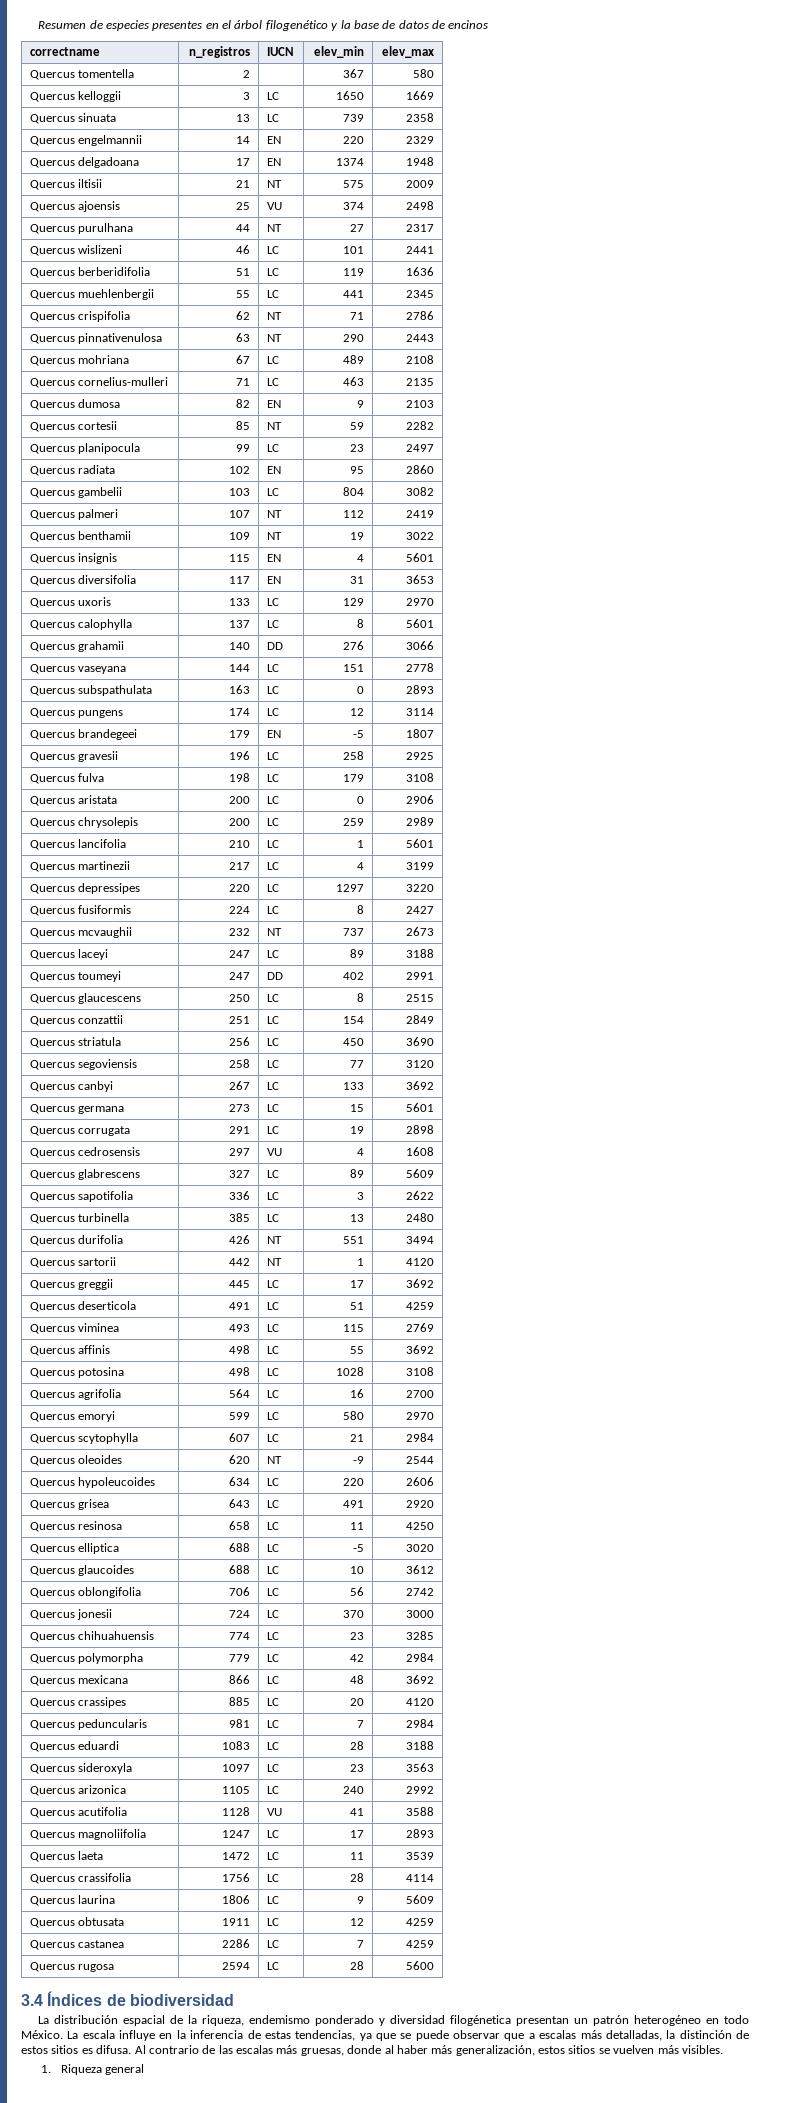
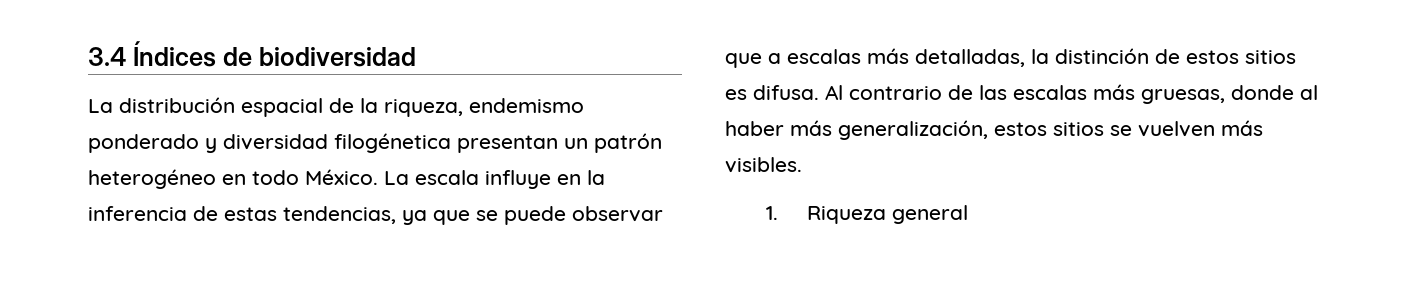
- Resumen de especies presentes en el árbol filogenético y la base de datos de encinos
- correctname | n_registros | IUCN | elev_min | elev_max
- Quercus tomentella | 2 | | 367 | 580
- Quercus kelloggii | 3 | LC | 1650 | 1669
- Quercus sinuata | 13 | LC | 739 | 2358
- Quercus engelmannii | 14 | EN | 220 | 2329
- Quercus delgadoana | 17 | EN | 1374 | 1948
- Quercus iltisii | 21 | NT | 575 | 2009
- Quercus ajoensis | 25 | VU | 374 | 2498
- Quercus purulhana | 44 | NT | 27 | 2317
- Quercus wislizeni | 46 | LC | 101 | 2441
- Quercus berberidifolia | 51 | LC | 119 | 1636
- Quercus muehlenbergii | 55 | LC | 441 | 2345
- Quercus crispifolia | 62 | NT | 71 | 2786
- Quercus pinnativenulosa | 63 | NT | 290 | 2443
- Quercus mohriana | 67 | LC | 489 | 2108
- Quercus cornelius-mulleri | 71 | LC | 463 | 2135
- Quercus dumosa | 82 | EN | 9 | 2103
- Quercus cortesii | 85 | NT | 59 | 2282
- Quercus planipocula | 99 | LC | 23 | 2497
- Quercus radiata | 102 | EN | 95 | 2860
- Quercus gambelii | 103 | LC | 804 | 3082
- Quercus palmeri | 107 | NT | 112 | 2419
- Quercus benthamii | 109 | NT | 19 | 3022
- Quercus insignis | 115 | EN | 4 | 5601
- Quercus diversifolia | 117 | EN | 31 | 3653
- Quercus uxoris | 133 | LC | 129 | 2970
- Quercus calophylla | 137 | LC | 8 | 5601
- Quercus grahamii | 140 | DD | 276 | 3066
- Quercus vaseyana | 144 | LC | 151 | 2778
- Quercus subspathulata | 163 | LC | 0 | 2893
- Quercus pungens | 174 | LC | 12 | 3114
- Quercus brandegeei | 179 | EN | -5 | 1807
- Quercus gravesii | 196 | LC | 258 | 2925
- Quercus fulva | 198 | LC | 179 | 3108
- Quercus aristata | 200 | LC | 0 | 2906
- Quercus chrysolepis | 200 | LC | 259 | 2989
- Quercus lancifolia | 210 | LC | 1 | 5601
- Quercus martinezii | 217 | LC | 4 | 3199
- Quercus depressipes | 220 | LC | 1297 | 3220
- Quercus fusiformis | 224 | LC | 8 | 2427
- Quercus mcvaughii | 232 | NT | 737 | 2673
- Quercus laceyi | 247 | LC | 89 | 3188
- Quercus toumeyi | 247 | DD | 402 | 2991
- Quercus glaucescens | 250 | LC | 8 | 2515
- Quercus conzattii | 251 | LC | 154 | 2849
- Quercus striatula | 256 | LC | 450 | 3690
- Quercus segoviensis | 258 | LC | 77 | 3120
- Quercus canbyi | 267 | LC | 133 | 3692
- Quercus germana | 273 | LC | 15 | 5601
- Quercus corrugata | 291 | LC | 19 | 2898
- Quercus cedrosensis | 297 | VU | 4 | 1608
- Quercus glabrescens | 327 | LC | 89 | 5609
- Quercus sapotifolia | 336 | LC | 3 | 2622
- Quercus turbinella | 385 | LC | 13 | 2480
- Quercus durifolia | 426 | NT | 551 | 3494
- Quercus sartorii | 442 | NT | 1 | 4120
- Quercus greggii | 445 | LC | 17 | 3692
- Quercus deserticola | 491 | LC | 51 | 4259
- Quercus viminea | 493 | LC | 115 | 2769
- Quercus affinis | 498 | LC | 55 | 3692
- Quercus potosina | 498 | LC | 1028 | 3108
- Quercus agrifolia | 564 | LC | 16 | 2700
- Quercus emoryi | 599 | LC | 580 | 2970
- Quercus scytophylla | 607 | LC | 21 | 2984
- Quercus oleoides | 620 | NT | -9 | 2544
- Quercus hypoleucoides | 634 | LC | 220 | 2606
- Quercus grisea | 643 | LC | 491 | 2920
- Quercus resinosa | 658 | LC | 11 | 4250
- Quercus elliptica | 688 | LC | -5 | 3020
- Quercus glaucoides | 688 | LC | 10 | 3612
- Quercus oblongifolia | 706 | LC | 56 | 2742
- Quercus jonesii | 724 | LC | 370 | 3000
- Quercus chihuahuensis | 774 | LC | 23 | 3285
- Quercus polymorpha | 779 | LC | 42 | 2984
- Quercus mexicana | 866 | LC | 48 | 3692
- Quercus crassipes | 885 | LC | 20 | 4120
- Quercus peduncularis | 981 | LC | 7 | 2984
- Quercus eduardi | 1083 | LC | 28 | 3188
- Quercus sideroxyla | 1097 | LC | 23 | 3563
- Quercus arizonica | 1105 | LC | 240 | 2992
- Quercus acutifolia | 1128 | VU | 41 | 3588
- Quercus magnoliifolia | 1247 | LC | 17 | 2893
- Quercus laeta | 1472 | LC | 11 | 3539
- Quercus crassifolia | 1756 | LC | 28 | 4114
- Quercus laurina | 1806 | LC | 9 | 5609
- Quercus obtusata | 1911 | LC | 12 | 4259
- Quercus castanea | 2286 | LC | 7 | 4259
- Quercus rugosa | 2594 | LC | 28 | 5600

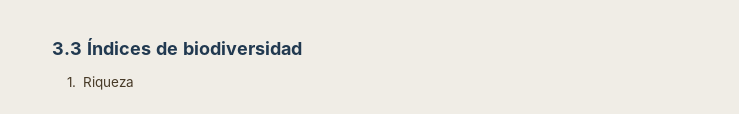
- 3.4 Índices de biodiversidad
+ 3.3 Índices de biodiversidad
- La distribución espacial de la riqueza, endemismo ponderado y diversidad filogénetica presentan un patrón heterogéneo en todo México. La escala influye en la inferencia de estas tendencias, ya que se puede observar que a escalas más detalladas, la distinción de estos sitios es difusa. Al contrario de las escalas más gruesas, donde al haber más generalización, estos sitios se vuelven más visibles.
- 1. Riqueza general
+ 1. Riqueza

